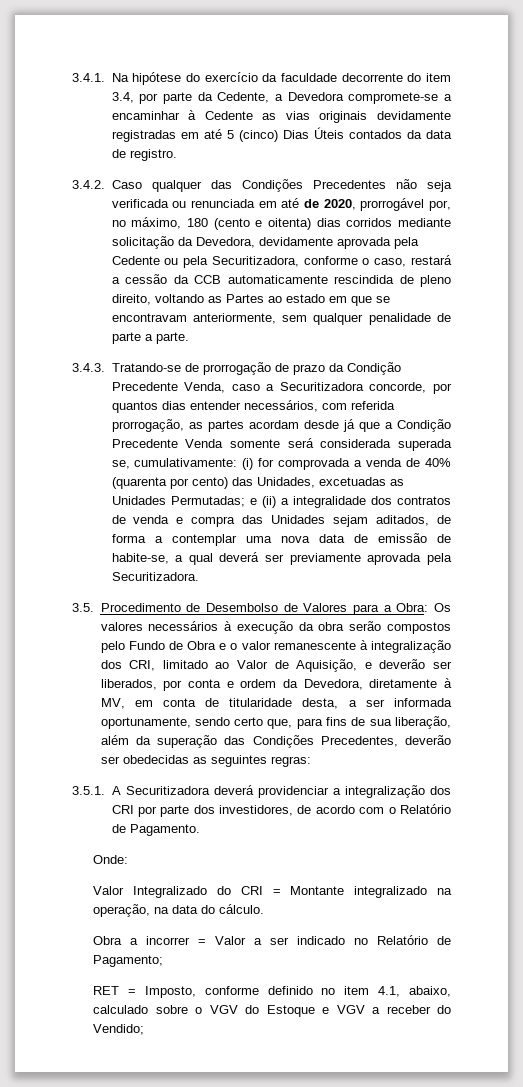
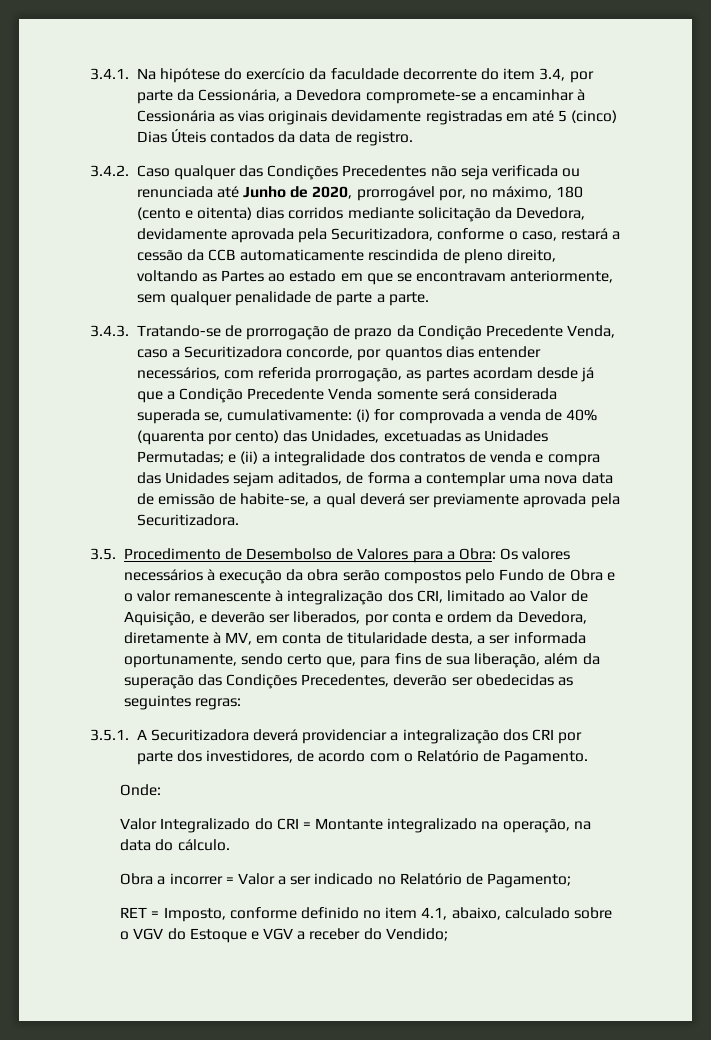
- 3.4.1. Na hipótese do exercício da faculdade decorrente do item 3.4, por parte da Cedente, a Devedora compromete-se a encaminhar à Cedente as vias originais devidamente registradas em até 5 (cinco) Dias Úteis contados da data de registro.
+ 3.4.1. Na hipótese do exercício da faculdade decorrente do item 3.4, por parte da Cessionária, a Devedora compromete-se a encaminhar à Cessionária as vias originais devidamente registradas em até 5 (cinco) Dias Úteis contados da data de registro.
- 3.4.2. Caso qualquer das Condições Precedentes não seja verificada ou renunciada em até de 2020, prorrogável por, no máximo, 180 (cento e oitenta) dias corridos mediante solicitação da Devedora, devidamente aprovada pela Cedente ou pela Securitizadora, conforme o caso, restará a cessão da CCB automaticamente rescindida de pleno direito, voltando as Partes ao estado em que se encontravam anteriormente, sem qualquer penalidade de parte a parte.
+ 3.4.2. Caso qualquer das Condições Precedentes não seja verificada ou renunciada até Junho de 2020, prorrogável por, no máximo, 180 (cento e oitenta) dias corridos mediante solicitação da Devedora, devidamente aprovada pela Securitizadora, conforme o caso, restará a cessão da CCB automaticamente rescindida de pleno direito, voltando as Partes ao estado em que se encontravam anteriormente, sem qualquer penalidade de parte a parte.

